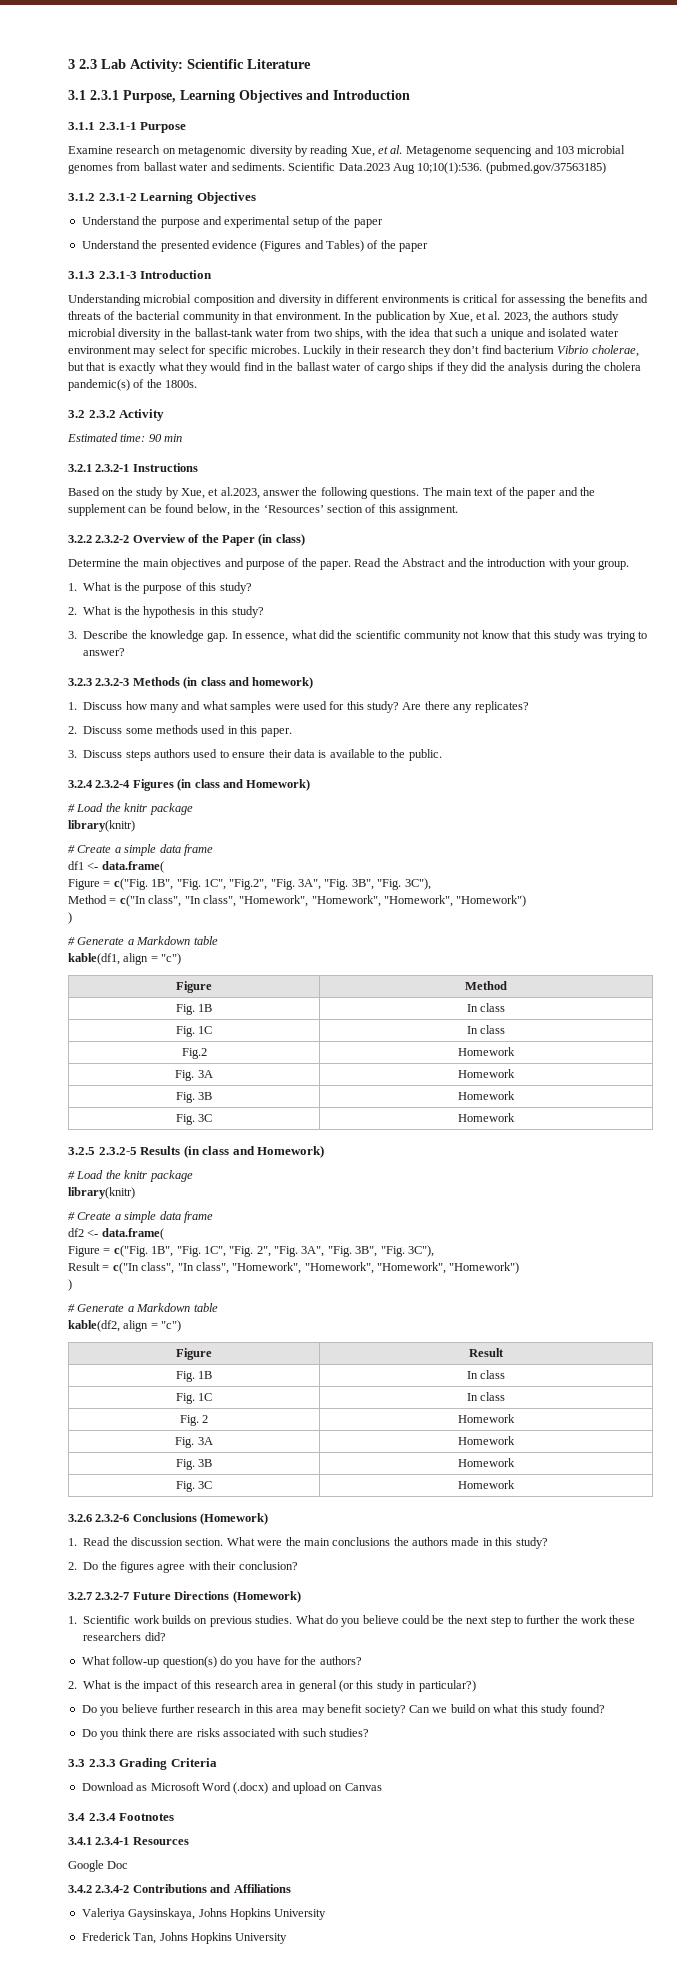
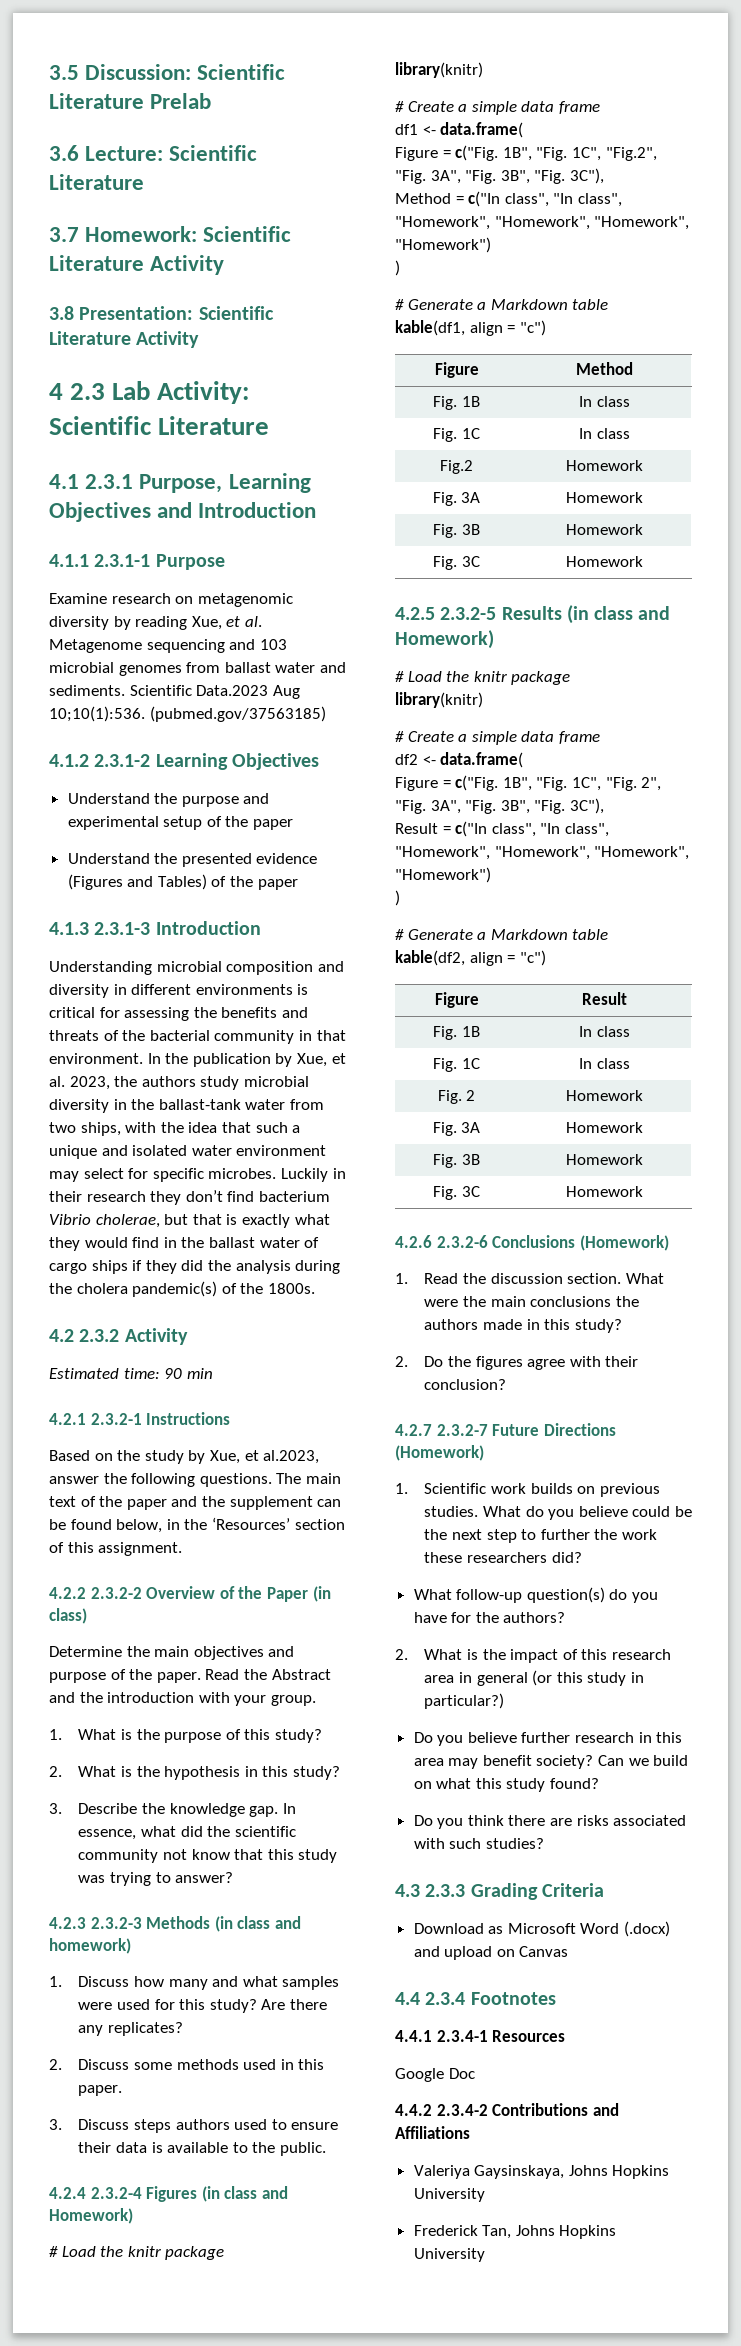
- 3 2.3 Lab Activity: Scientific Literature
+ 3.5 Discussion: Scientific Literature Prelab
+ 3.6 Lecture: Scientific Literature
+ 3.7 Homework: Scientific Literature Activity
+ 3.8 Presentation: Scientific Literature Activity
+ 4 2.3 Lab Activity: Scientific Literature
- 3.1 2.3.1 Purpose, Learning Objectives and Introduction
+ 4.1 2.3.1 Purpose, Learning Objectives and Introduction
- 3.1.1 2.3.1-1 Purpose
+ 4.1.1 2.3.1-1 Purpose
- 3.1.2 2.3.1-2 Learning Objectives
+ 4.1.2 2.3.1-2 Learning Objectives
- 3.1.3 2.3.1-3 Introduction
+ 4.1.3 2.3.1-3 Introduction
- 3.2 2.3.2 Activity
+ 4.2 2.3.2 Activity
- 3.2.1 2.3.2-1 Instructions
+ 4.2.1 2.3.2-1 Instructions
- 3.2.2 2.3.2-2 Overview of the Paper (in class)
+ 4.2.2 2.3.2-2 Overview of the Paper (in class)
- 3.2.3 2.3.2-3 Methods (in class and homework)
+ 4.2.3 2.3.2-3 Methods (in class and homework)
- 3.2.4 2.3.2-4 Figures (in class and Homework)
+ 4.2.4 2.3.2-4 Figures (in class and Homework)
- 3.2.5 2.3.2-5 Results (in class and Homework)
+ 4.2.5 2.3.2-5 Results (in class and Homework)
- 3.2.6 2.3.2-6 Conclusions (Homework)
+ 4.2.6 2.3.2-6 Conclusions (Homework)
- 3.2.7 2.3.2-7 Future Directions (Homework)
+ 4.2.7 2.3.2-7 Future Directions (Homework)
- 3.3 2.3.3 Grading Criteria
+ 4.3 2.3.3 Grading Criteria
- 3.4 2.3.4 Footnotes
+ 4.4 2.3.4 Footnotes
- 3.4.1 2.3.4-1 Resources
+ 4.4.1 2.3.4-1 Resources
- 3.4.2 2.3.4-2 Contributions and Affiliations
+ 4.4.2 2.3.4-2 Contributions and Affiliations

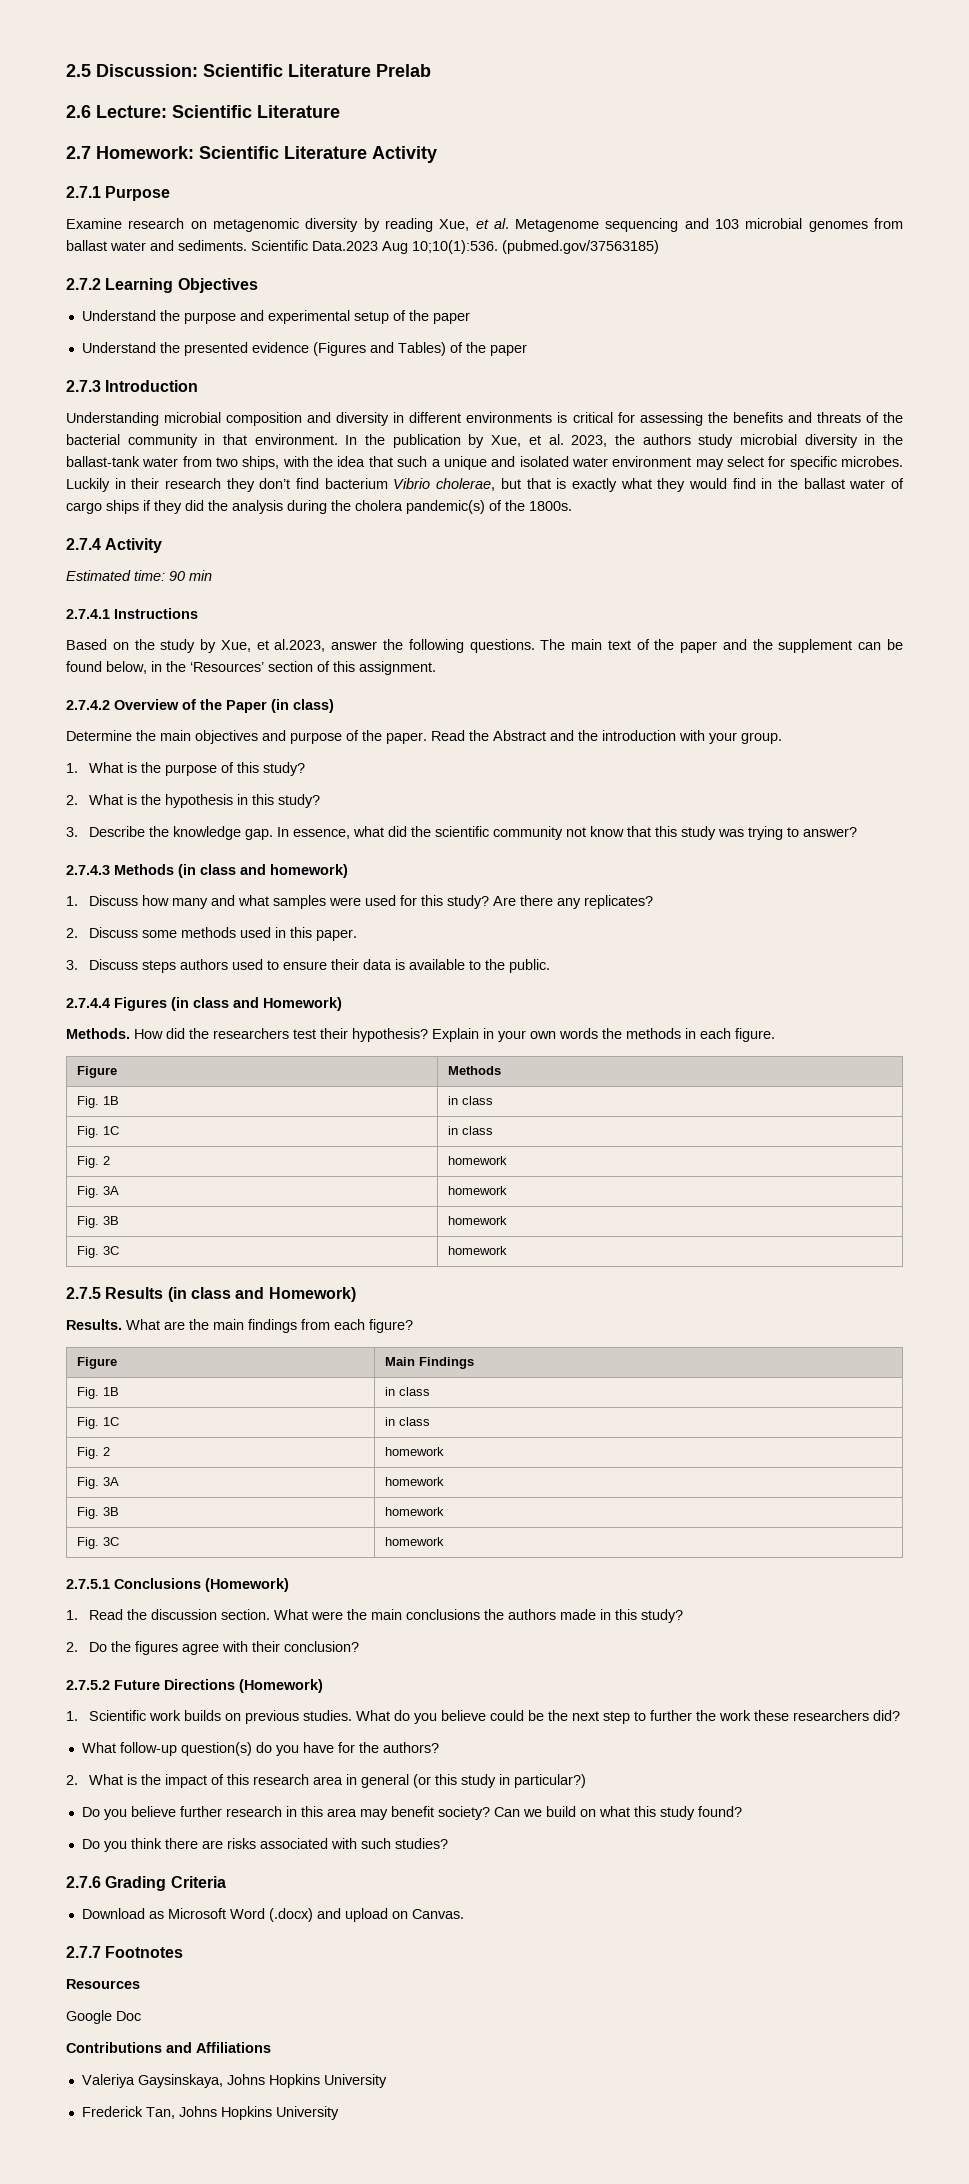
- 3.5 Discussion: Scientific Literature Prelab
+ 2.5 Discussion: Scientific Literature Prelab
- 3.6 Lecture: Scientific Literature
+ 2.6 Lecture: Scientific Literature
- 3.7 Homework: Scientific Literature Activity
+ 2.7 Homework: Scientific Literature Activity
- 3.8 Presentation: Scientific Literature Activity
- 4 2.3 Lab Activity: Scientific Literature
- 4.1 2.3.1 Purpose, Learning Objectives and Introduction
- 4.1.1 2.3.1-1 Purpose
+ 2.7.1 Purpose
- 4.1.2 2.3.1-2 Learning Objectives
+ 2.7.2 Learning Objectives
- 4.1.3 2.3.1-3 Introduction
+ 2.7.3 Introduction
- 4.2 2.3.2 Activity
+ 2.7.4 Activity
- 4.2.1 2.3.2-1 Instructions
+ 2.7.4.1 Instructions
- 4.2.2 2.3.2-2 Overview of the Paper (in class)
+ 2.7.4.2 Overview of the Paper (in class)
- 4.2.3 2.3.2-3 Methods (in class and homework)
+ 2.7.4.3 Methods (in class and homework)
- 4.2.4 2.3.2-4 Figures (in class and Homework)
- # Load the knitr package
- library(knitr)
- # Create a simple data frame
- df1 <- data.frame(
- Figure = c("Fig. 1B", "Fig. 1C", "Fig.2", "Fig. 3A", "Fig. 3B", "Fig. 3C"),
- Method = c("In class", "In class", "Homework", "Homework", "Homework", "Homework")
- )
- # Generate a Markdown table
- kable(df1, align = "c")
- Figure | Method
- Fig. 1B | In class
- Fig. 1C | In class
- Fig.2 | Homework
- Fig. 3A | Homework
- Fig. 3B | Homework
- Fig. 3C | Homework
- 4.2.5 2.3.2-5 Results (in class and Homework)
- # Load the knitr package
- library(knitr)
- # Create a simple data frame
- df2 <- data.frame(
- Figure = c("Fig. 1B", "Fig. 1C", "Fig. 2", "Fig. 3A", "Fig. 3B", "Fig. 3C"),
- Result = c("In class", "In class", "Homework", "Homework", "Homework", "Homework")
- )
- # Generate a Markdown table
- kable(df2, align = "c")
- Figure | Result
- Fig. 1B | In class
- Fig. 1C | In class
- Fig. 2 | Homework
- Fig. 3A | Homework
- Fig. 3B | Homework
- Fig. 3C | Homework
- 4.2.6 2.3.2-6 Conclusions (Homework)
+ 2.7.4.4 Figures (in class and Homework)
+ Methods. How did the researchers test their hypothesis? Explain in your own words the methods in each figure.
+ Figure | Methods
+ Fig. 1B | in class
+ Fig. 1C | in class
+ Fig. 2 | homework
+ Fig. 3A | homework
+ Fig. 3B | homework
+ Fig. 3C | homework
+ 2.7.5 Results (in class and Homework)
+ Results. What are the main findings from each figure?
+ Figure | Main Findings
+ Fig. 1B | in class
+ Fig. 1C | in class
+ Fig. 2 | homework
+ Fig. 3A | homework
+ Fig. 3B | homework
+ Fig. 3C | homework
+ 2.7.5.1 Conclusions (Homework)
- 4.2.7 2.3.2-7 Future Directions (Homework)
+ 2.7.5.2 Future Directions (Homework)
- 4.3 2.3.3 Grading Criteria
+ 2.7.6 Grading Criteria
- Download as Microsoft Word (.docx) and upload on Canvas
- 4.4 2.3.4 Footnotes
+ Download as Microsoft Word (.docx) and upload on Canvas.
+ 2.7.7 Footnotes
- 4.4.1 2.3.4-1 Resources
+ Resources
- 4.4.2 2.3.4-2 Contributions and Affiliations
+ Contributions and Affiliations

